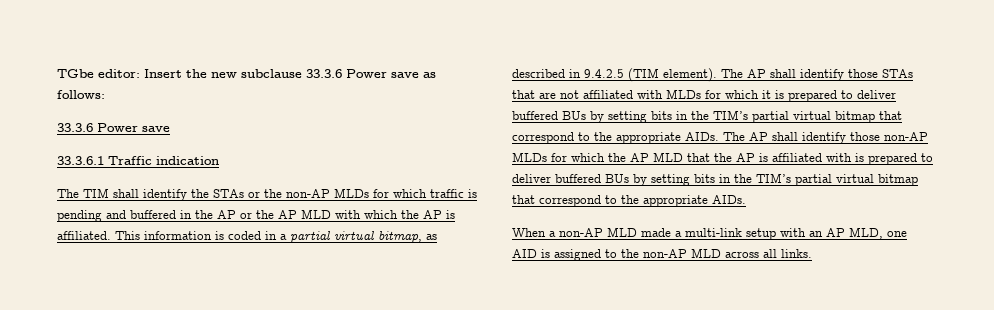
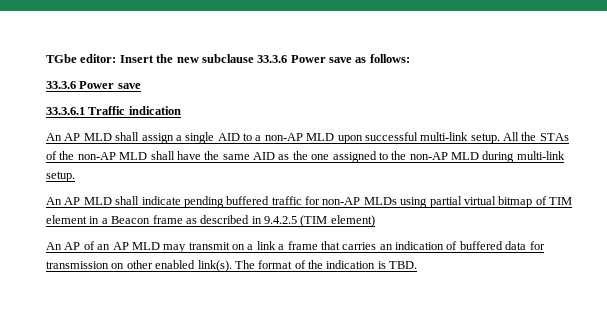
- The TIM shall identify the STAs or the non-AP MLDs for which traffic is pending and buffered in the AP or the AP MLD with which the AP is affiliated. This information is coded in a partial virtual bitmap, as described in 9.4.2.5 (TIM element). The AP shall identify those STAs that are not affiliated with MLDs for which it is prepared to deliver buffered BUs by setting bits in the TIM’s partial virtual bitmap that correspond to the appropriate AIDs. The AP shall identify those non-AP MLDs for which the AP MLD that the AP is affiliated with is prepared to deliver buffered BUs by setting bits in the TIM’s partial virtual bitmap that correspond to the appropriate AIDs.
- When a non-AP MLD made a multi-link setup with an AP MLD, one AID is assigned to the non-AP MLD across all links.
+ An AP MLD shall assign a single AID to a non-AP MLD upon successful multi-link setup. All the STAs of the non-AP MLD shall have the same AID as the one assigned to the non-AP MLD during multi-link setup.
+ An AP MLD shall indicate pending buffered traffic for non-AP MLDs using partial virtual bitmap of TIM element in a Beacon frame as described in 9.4.2.5 (TIM element)
+ An AP of an AP MLD may transmit on a link a frame that carries an indication of buffered data for transmission on other enabled link(s). The format of the indication is TBD.

